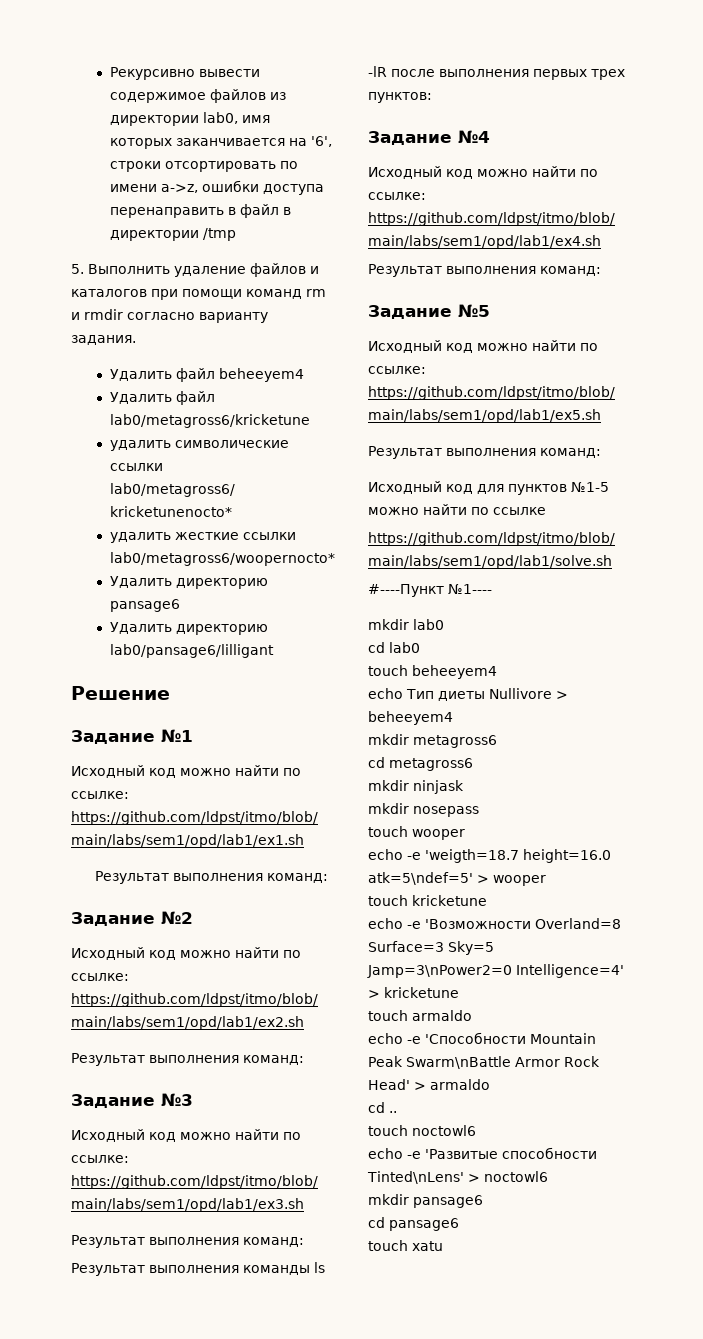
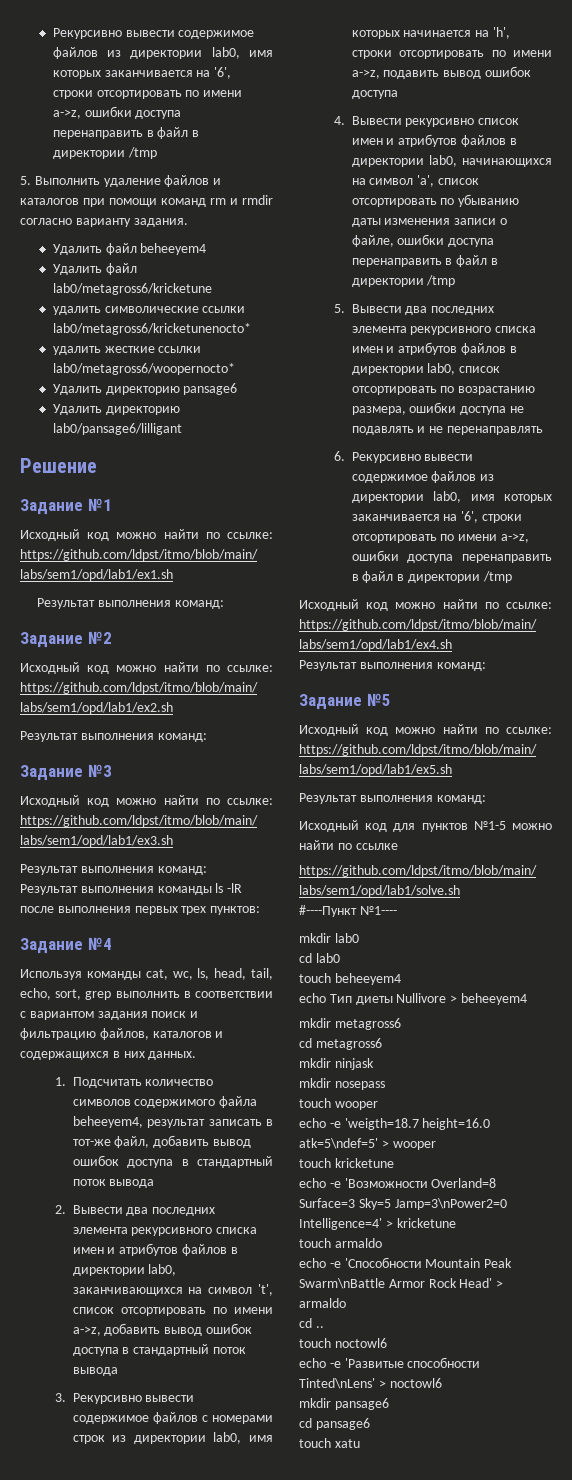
+ Используя команды cat, wc, ls, head, tail, echo, sort, grep выполнить в соответствии с вариантом задания поиск и фильтрацию файлов, каталогов и содержащихся в них данных.
+ 1. Подсчитать количество символов содержимого файла beheeyem4, результат записать в тот-же файл, добавить вывод ошибок доступа в стандартный поток вывода
+ 2. Вывести два последних элемента рекурсивного списка имен и атрибутов файлов в директории lab0, заканчивающихся на символ 't', список отсортировать по имени a->z, добавить вывод ошибок доступа в стандартный поток вывода
+ 3. Рекурсивно вывести содержимое файлов с номерами строк из директории lab0, имя которых начинается на 'h', строки отсортировать по имени a->z, подавить вывод ошибок доступа
+ 4. Вывести рекурсивно список имен и атрибутов файлов в директории lab0, начинающихся на символ 'a', список отсортировать по убыванию даты изменения записи о файле, ошибки доступа перенаправить в файл в директории /tmp
+ 5. Вывести два последних элемента рекурсивного списка имен и атрибутов файлов в директории lab0, список отсортировать по возрастанию размера, ошибки доступа не подавлять и не перенаправлять
+ 6. Рекурсивно вывести содержимое файлов из директории lab0, имя которых заканчивается на '6', строки отсортировать по имени a->z, ошибки доступа перенаправить в файл в директории /tmp

